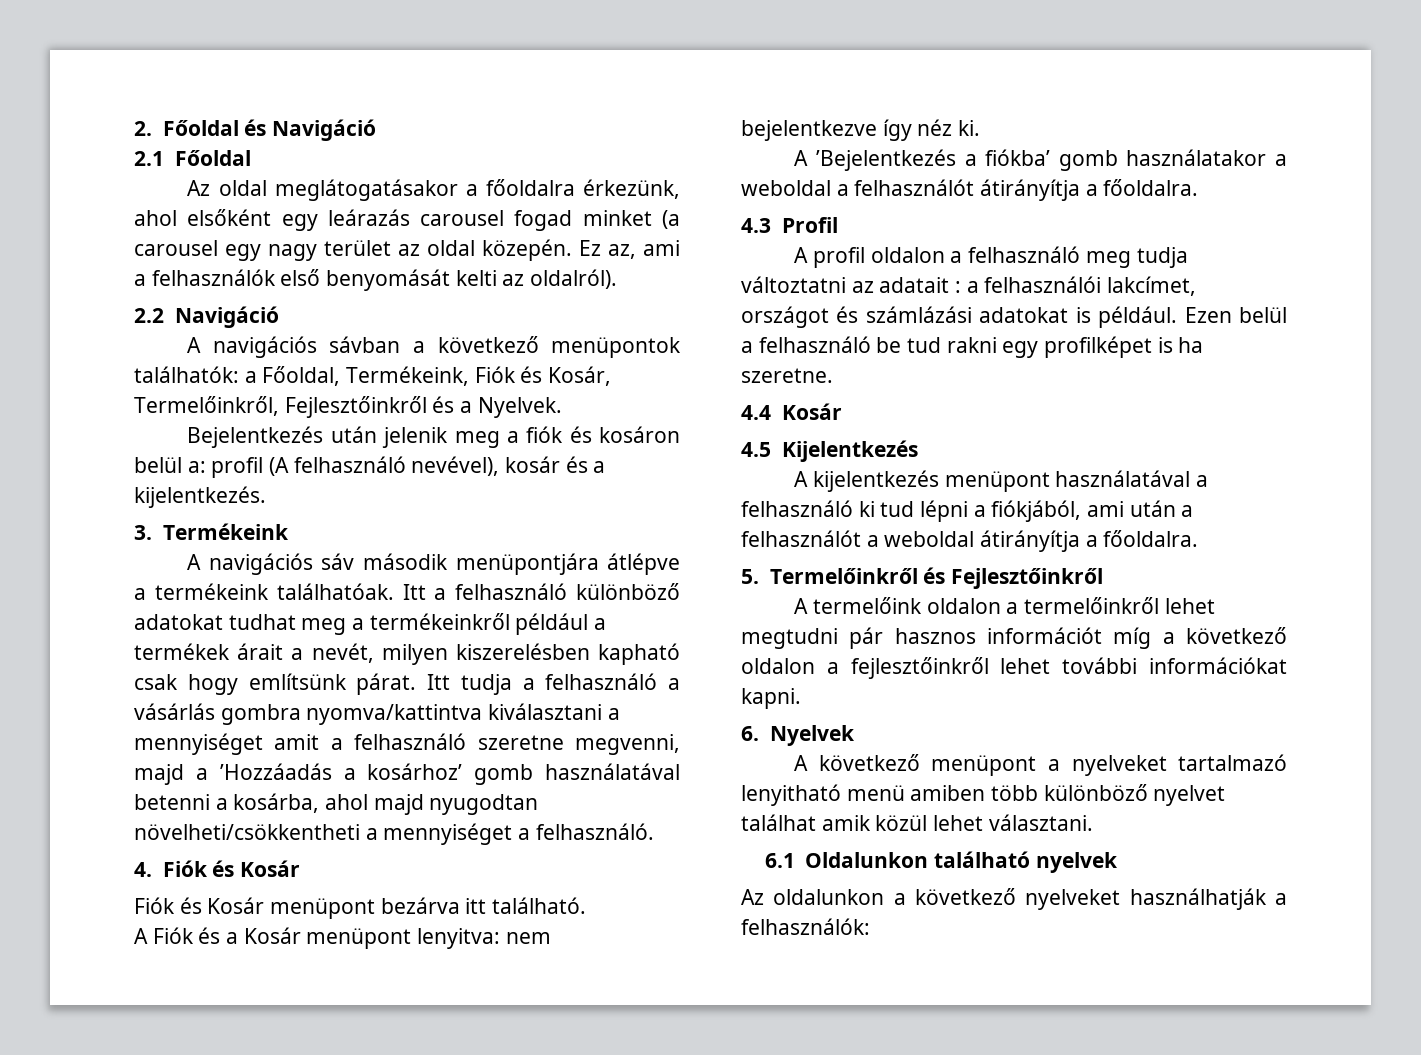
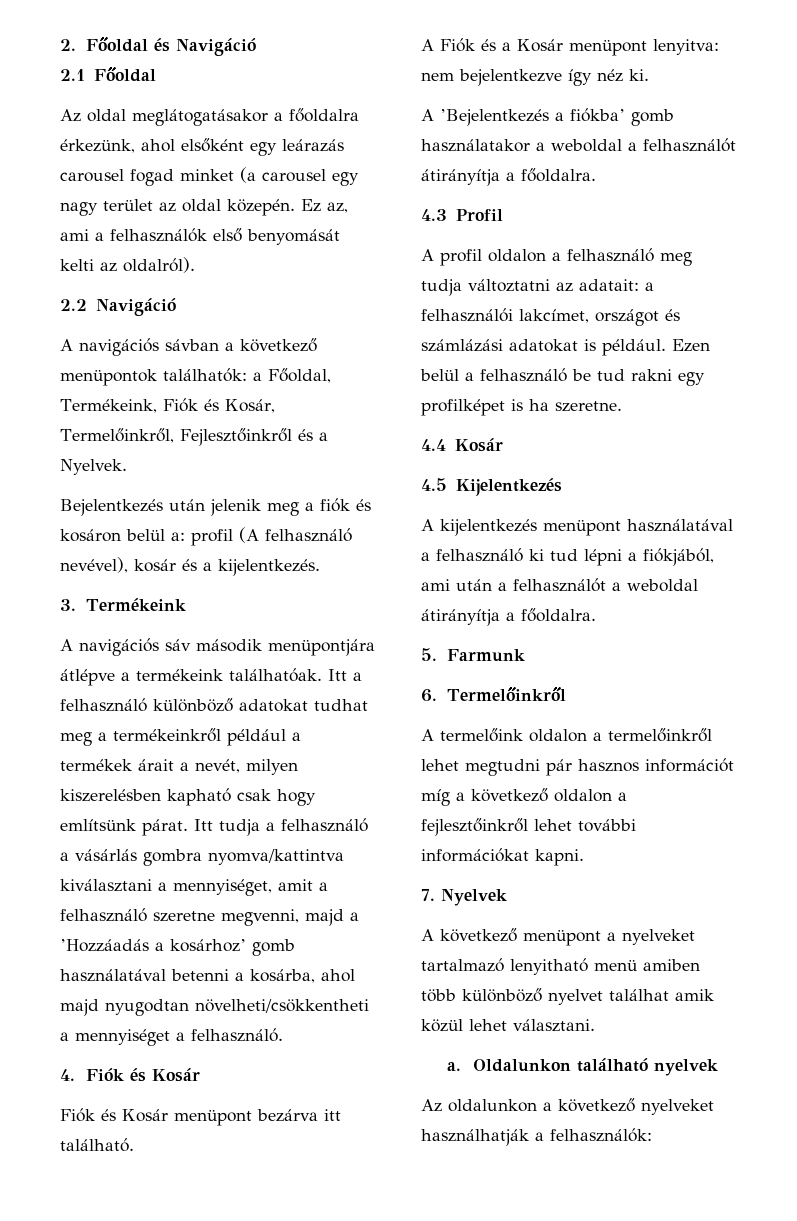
- Itt tudja a felhasználó a vásárlás gombra nyomva/kattintva kiválasztani a mennyiséget amit a felhasználó szeretne megvenni, majd a ’Hozzáadás a kosárhoz’ gomb használatával betenni a kosárba, ahol majd nyugodtan növelheti/csökkentheti a mennyiséget a felhasználó.
+ Itt tudja a felhasználó a vásárlás gombra nyomva/kattintva kiválasztani a mennyiséget, amit a felhasználó szeretne megvenni, majd a ’Hozzáadás a kosárhoz’ gomb használatával betenni a kosárba, ahol majd nyugodtan növelheti/csökkentheti a mennyiséget a felhasználó.
- A profil oldalon a felhasználó meg tudja változtatni az adatait : a felhasználói lakcímet, országot és számlázási adatokat is például.
+ A profil oldalon a felhasználó meg tudja változtatni az adatait: a felhasználói lakcímet, országot és számlázási adatokat is például.
- 5. Termelőinkről és Fejlesztőinkről
+ 5. Farmunk
+ 6. Termelőinkről
- 6. Nyelvek
+ 7. Nyelvek
- 6.1 Oldalunkon található nyelvek
+ a. Oldalunkon található nyelvek

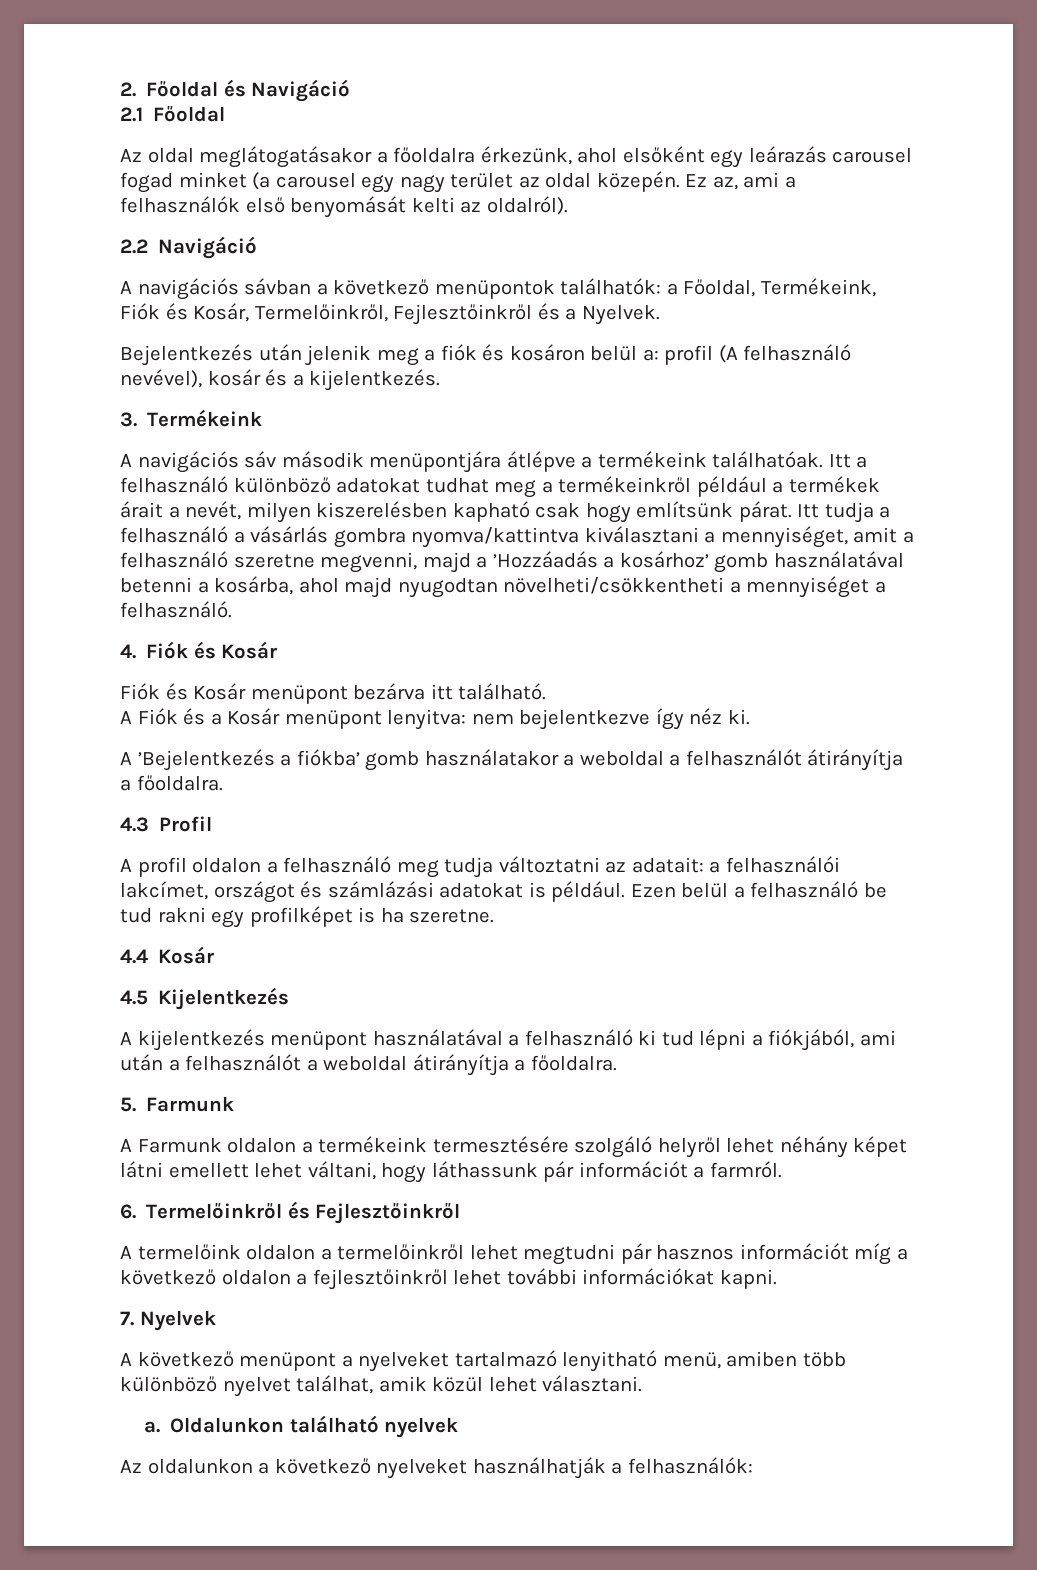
+ A Farmunk oldalon a termékeink termesztésére szolgáló helyről lehet néhány képet látni emellett lehet váltani, hogy láthassunk pár információt a farmról.
- 6. Termelőinkről
+ 6. Termelőinkről és Fejlesztőinkről
- A következő menüpont a nyelveket tartalmazó lenyitható menü amiben több különböző nyelvet találhat amik közül lehet választani.
+ A következő menüpont a nyelveket tartalmazó lenyitható menü, amiben több különböző nyelvet találhat, amik közül lehet választani.

